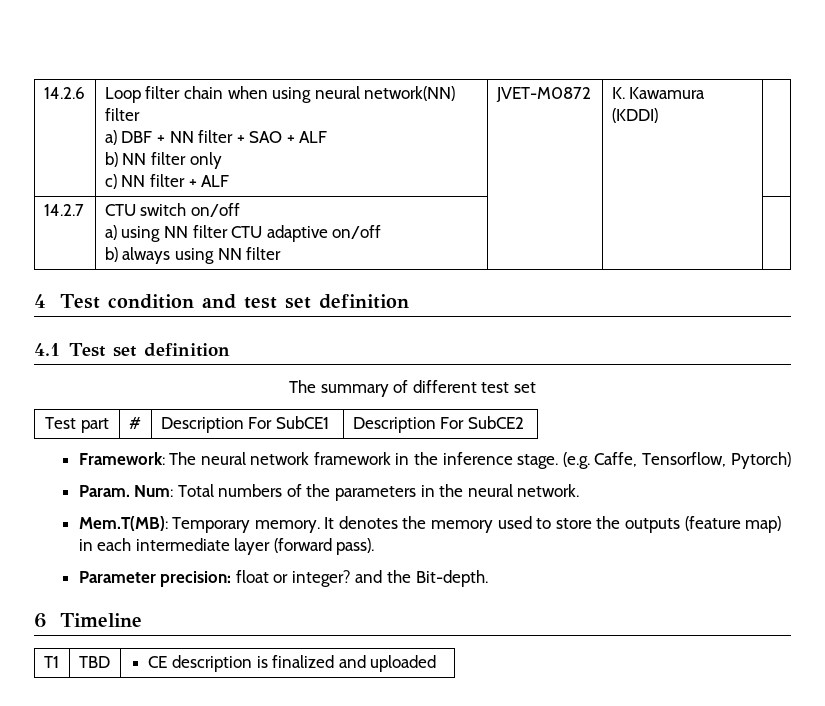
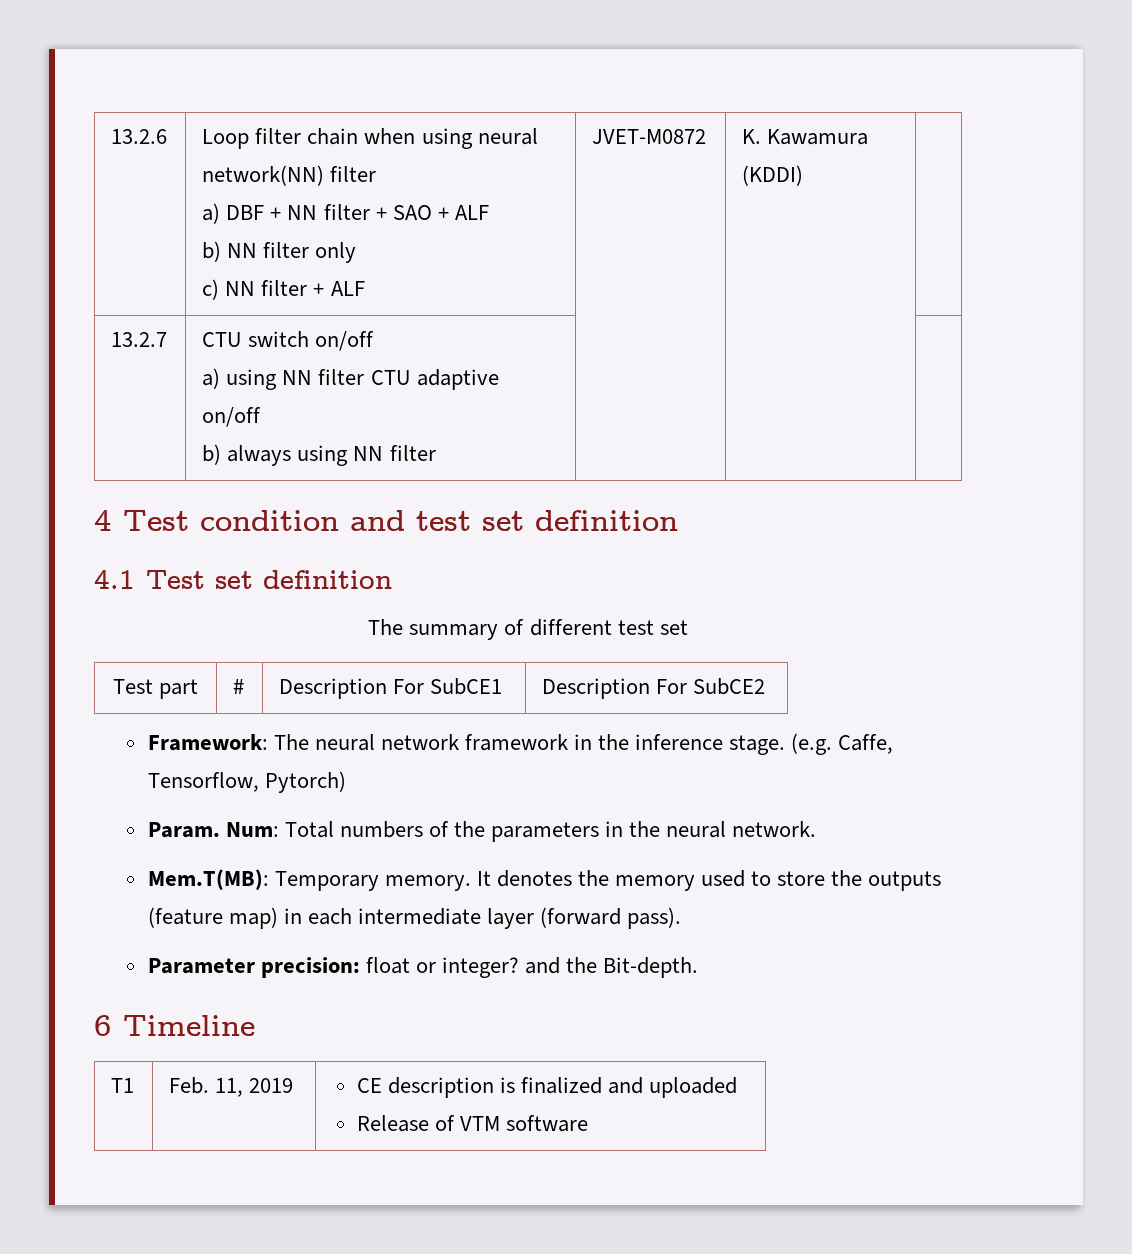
- 14.2.6 | Loop filter chain when using neural network(NN) filter
+ 13.2.6 | Loop filter chain when using neural network(NN) filter
- 14.2.7 | CTU switch on/off
+ 13.2.7 | CTU switch on/off
- T1 | TBD | CE description is finalized and uploaded
+ T1 | Feb. 11, 2019 | CE description is finalized and uploaded
+ Release of VTM software

